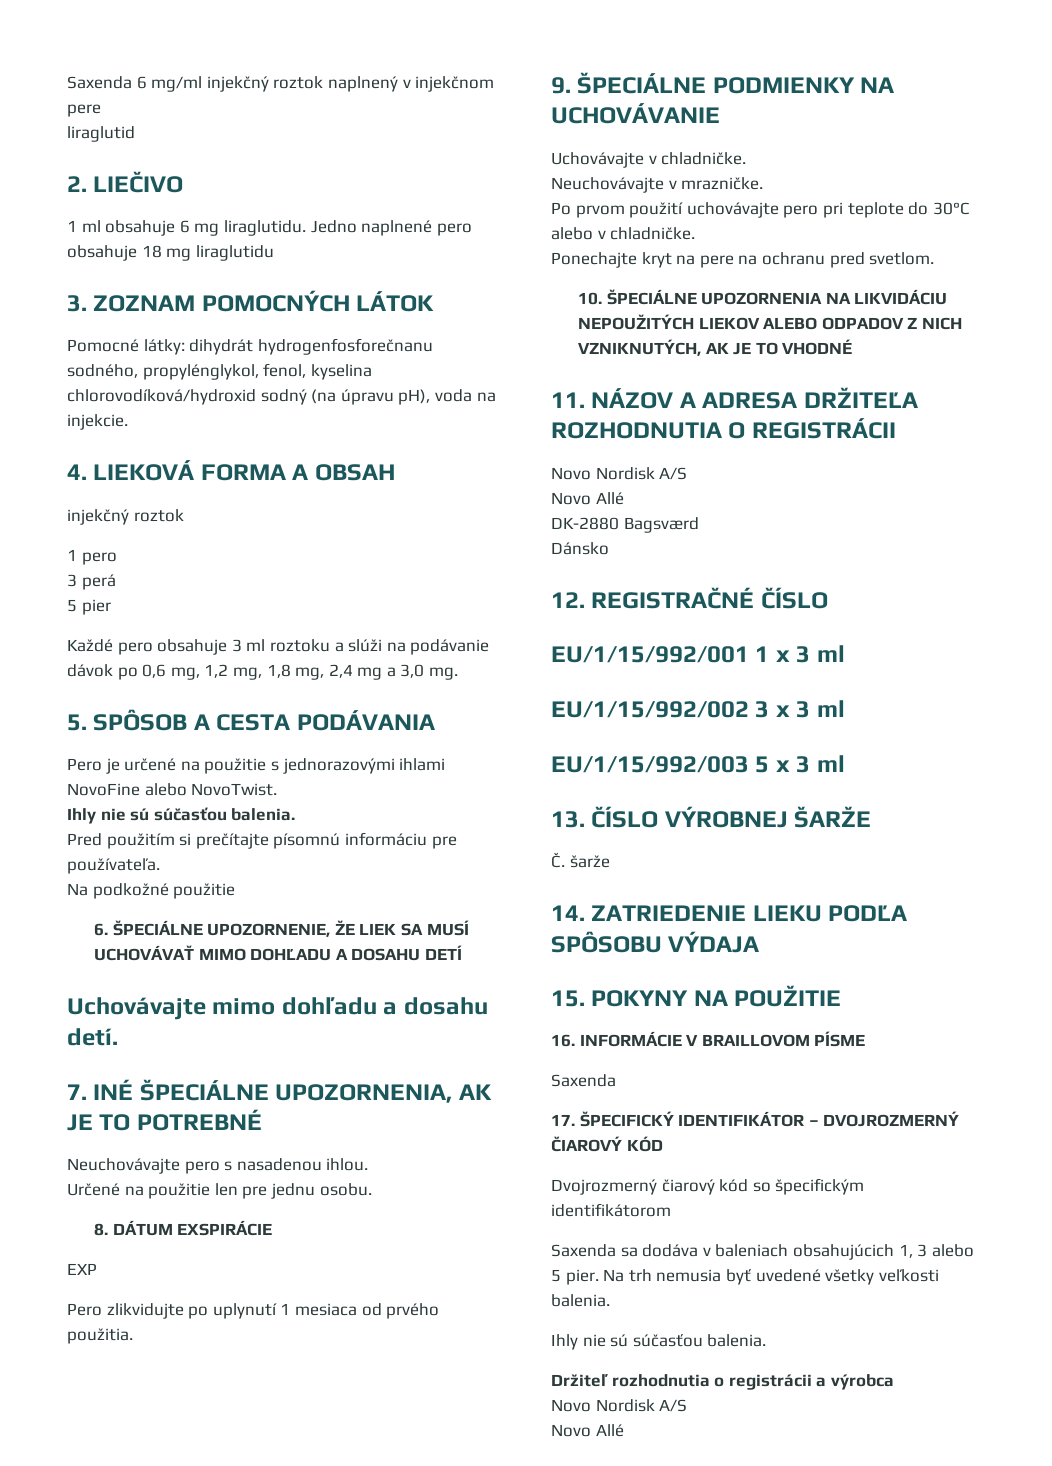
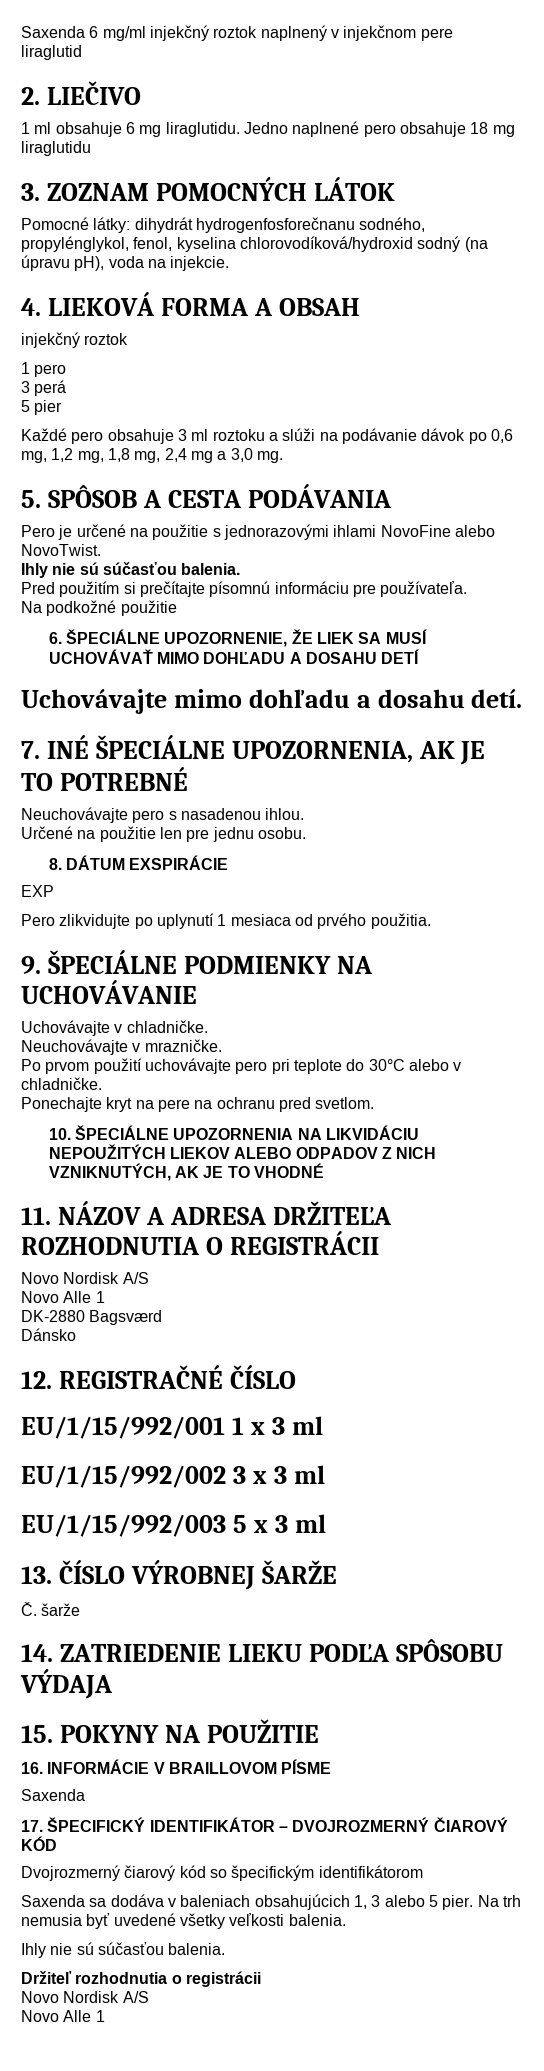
  11. NÁZOV A ADRESA DRŽITEĽA ROZHODNUTIA O REGISTRÁCII
  Novo Nordisk A/S
- Novo Allé
+ Novo Alle 1
- Držiteľ rozhodnutia o registrácii a výrobca
+ Držiteľ rozhodnutia o registrácii
  Novo Nordisk A/S
- Novo Allé
+ Novo Alle 1

